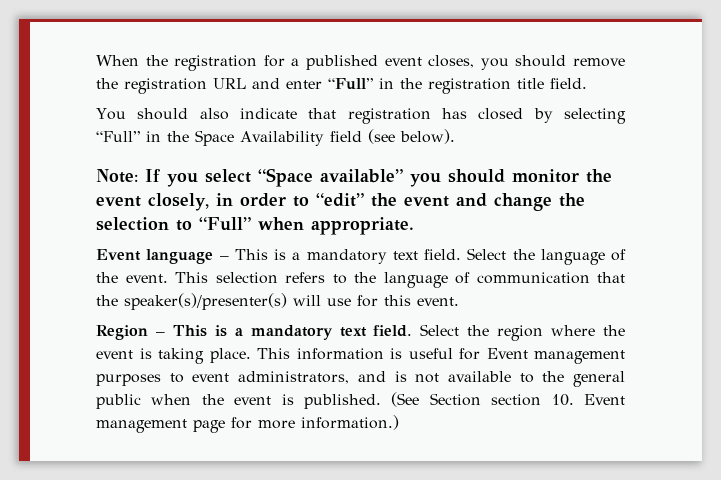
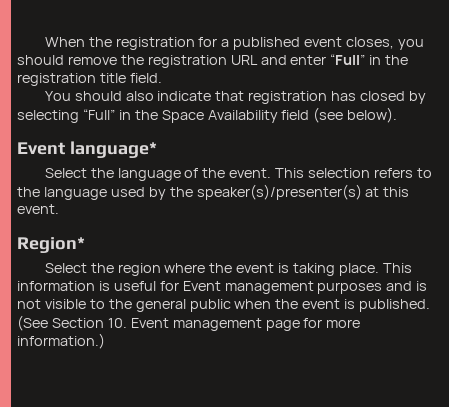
- Note: If you select “Space available” you should monitor the event closely, in order to “edit” the event and change the selection to “Full” when appropriate.
- Event language – This is a mandatory text field. Select the language of the event.
+ Event language*
+ Select the language of the event.
- This selection refers to the language of communication that the speaker(s)/presenter(s) will use for this event.
- Region – This is a mandatory text field. Select the region where the event is taking place.
+ This selection refers to the language used by the speaker(s)/presenter(s) at this event.
+ Region*
+ Select the region where the event is taking place.
- This information is useful for Event management purposes to event administrators, and is not available to the general public when the event is published.
+ This information is useful for Event management purposes and is not visible to the general public when the event is published.
- (See Section section 10. Event management page for more information.)
+ (See Section 10. Event management page for more information.)

